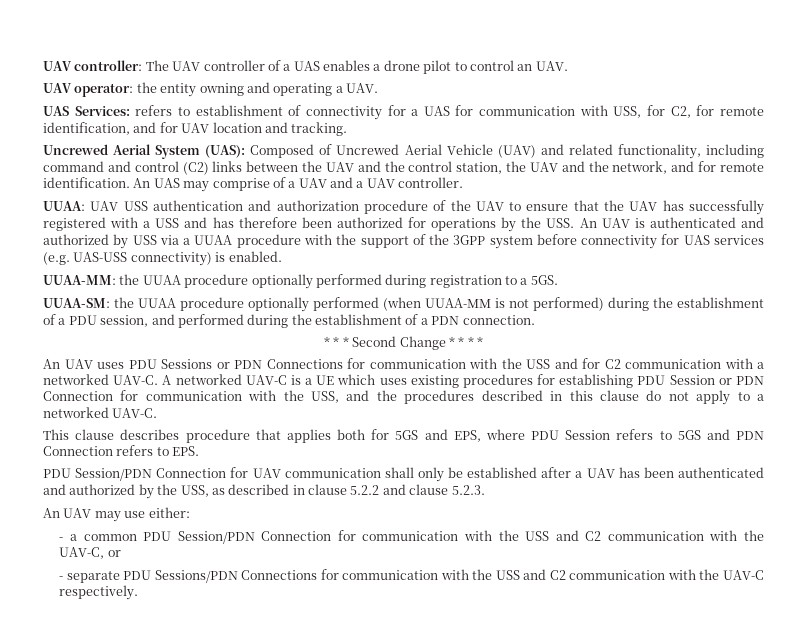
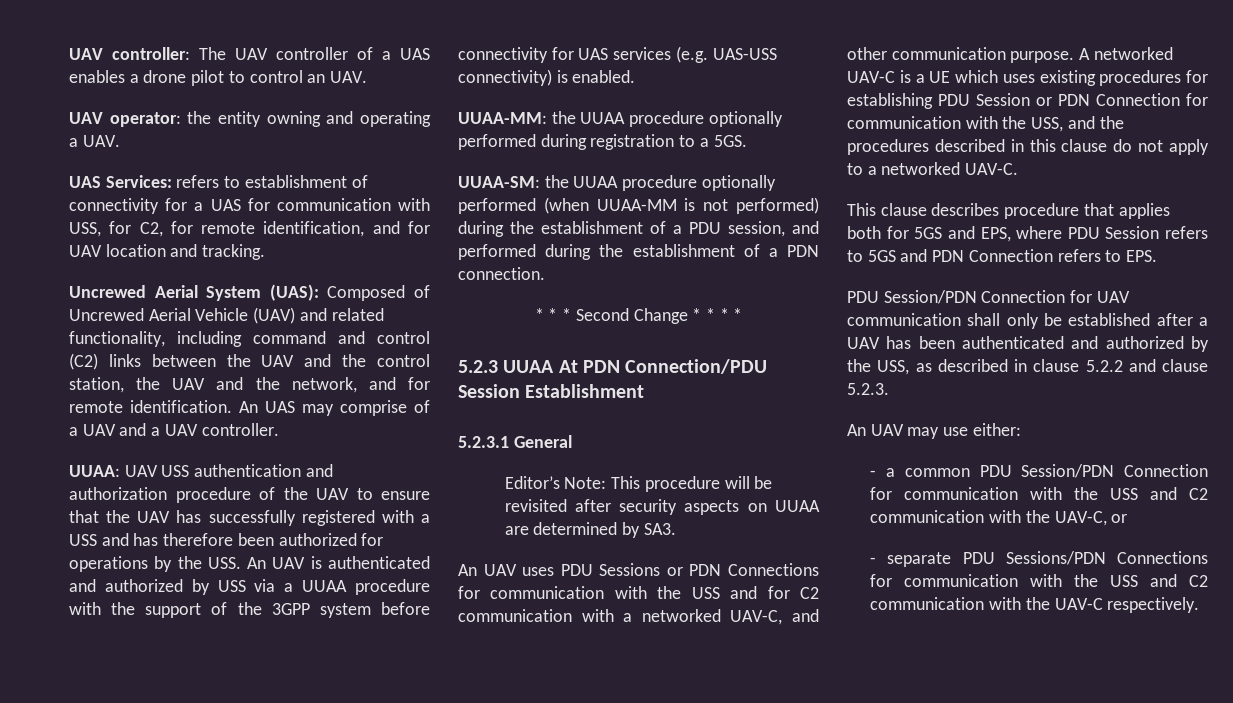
+ 5.2.3 UUAA At PDN Connection/PDU Session Establishment
+ 5.2.3.1 General
+ Editor’s Note: This procedure will be revisited after security aspects on UUAA are determined by SA3.
- An UAV uses PDU Sessions or PDN Connections for communication with the USS and for C2 communication with a networked UAV-C.
+ An UAV uses PDU Sessions or PDN Connections for communication with the USS and for C2 communication with a networked UAV-C, and other communication purpose.

